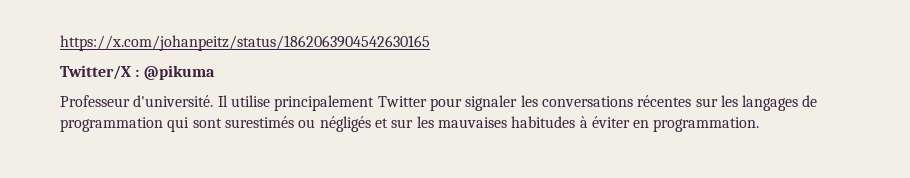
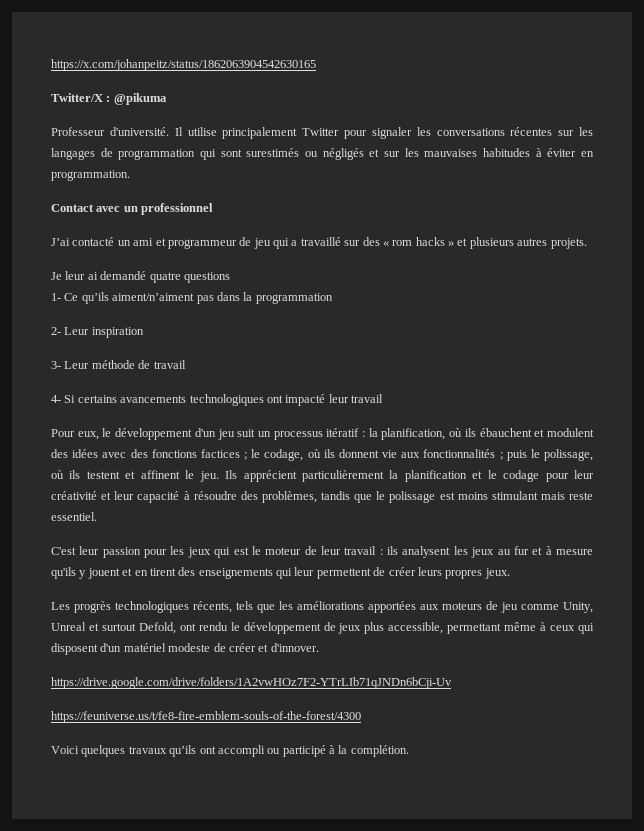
+ Contact avec un professionnel
+ J’ai contacté un ami et programmeur de jeu qui a travaillé sur des « rom hacks » et plusieurs autres projets.
+ Je leur ai demandé quatre questions
+ 1- Ce qu’ils aiment/n’aiment pas dans la programmation
+ 2- Leur inspiration
+ 3- Leur méthode de travail
+ 4- Si certains avancements technologiques ont impacté leur travail
+ Pour eux, le développement d'un jeu suit un processus itératif : la planification, où ils ébauchent et modulent des idées avec des fonctions factices ; le codage, où ils donnent vie aux fonctionnalités ; puis le polissage, où ils testent et affinent le jeu. Ils apprécient particulièrement la planification et le codage pour leur créativité et leur capacité à résoudre des problèmes, tandis que le polissage est moins stimulant mais reste essentiel.
+ C'est leur passion pour les jeux qui est le moteur de leur travail : ils analysent les jeux au fur et à mesure qu'ils y jouent et en tirent des enseignements qui leur permettent de créer leurs propres jeux.
+ Les progrès technologiques récents, tels que les améliorations apportées aux moteurs de jeu comme Unity, Unreal et surtout Defold, ont rendu le développement de jeux plus accessible, permettant même à ceux qui disposent d'un matériel modeste de créer et d'innover.
+ https://drive.google.com/drive/folders/1A2vwHOz7F2-YTrLIb71qJNDn6bCji-Uv
+ https://feuniverse.us/t/fe8-fire-emblem-souls-of-the-forest/4300
+ Voici quelques travaux qu’ils ont accompli ou participé à la complétion.

